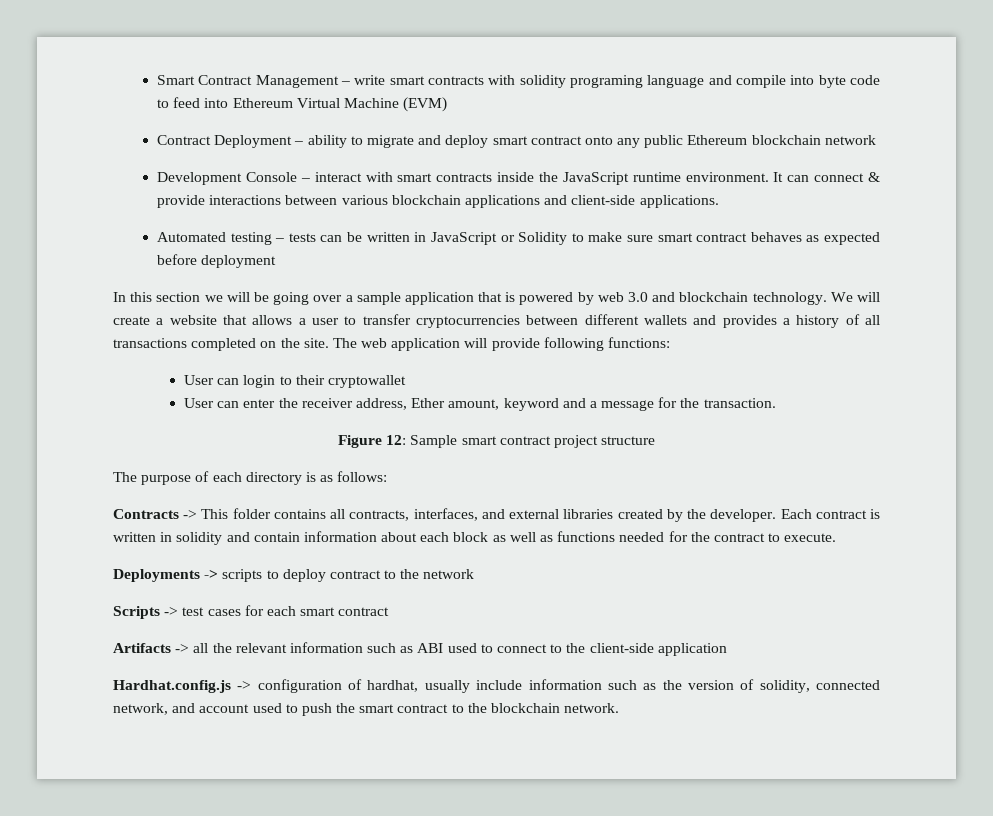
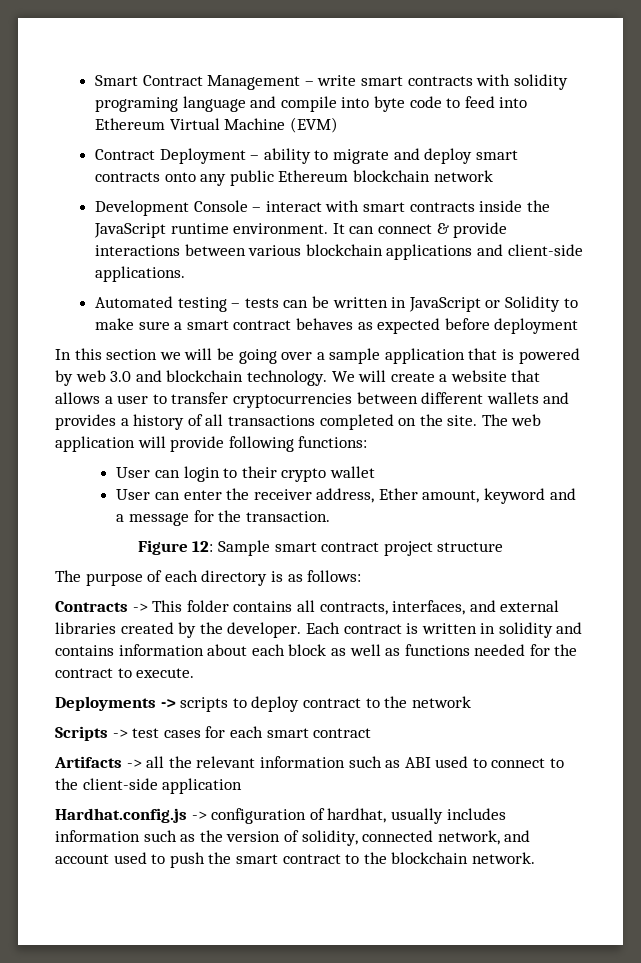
- Contract Deployment – ability to migrate and deploy smart contract onto any public Ethereum blockchain network
+ Contract Deployment – ability to migrate and deploy smart contracts onto any public Ethereum blockchain network
- Automated testing – tests can be written in JavaScript or Solidity to make sure smart contract behaves as expected before deployment
+ Automated testing – tests can be written in JavaScript or Solidity to make sure a smart contract behaves as expected before deployment
- User can login to their cryptowallet
+ User can login to their crypto wallet
- Each contract is written in solidity and contain information about each block as well as functions needed for the contract to execute.
+ Each contract is written in solidity and contains information about each block as well as functions needed for the contract to execute.
- Hardhat.config.js -> configuration of hardhat, usually include information such as the version of solidity, connected network, and account used to push the smart contract to the blockchain network.
+ Hardhat.config.js -> configuration of hardhat, usually includes information such as the version of solidity, connected network, and account used to push the smart contract to the blockchain network.

